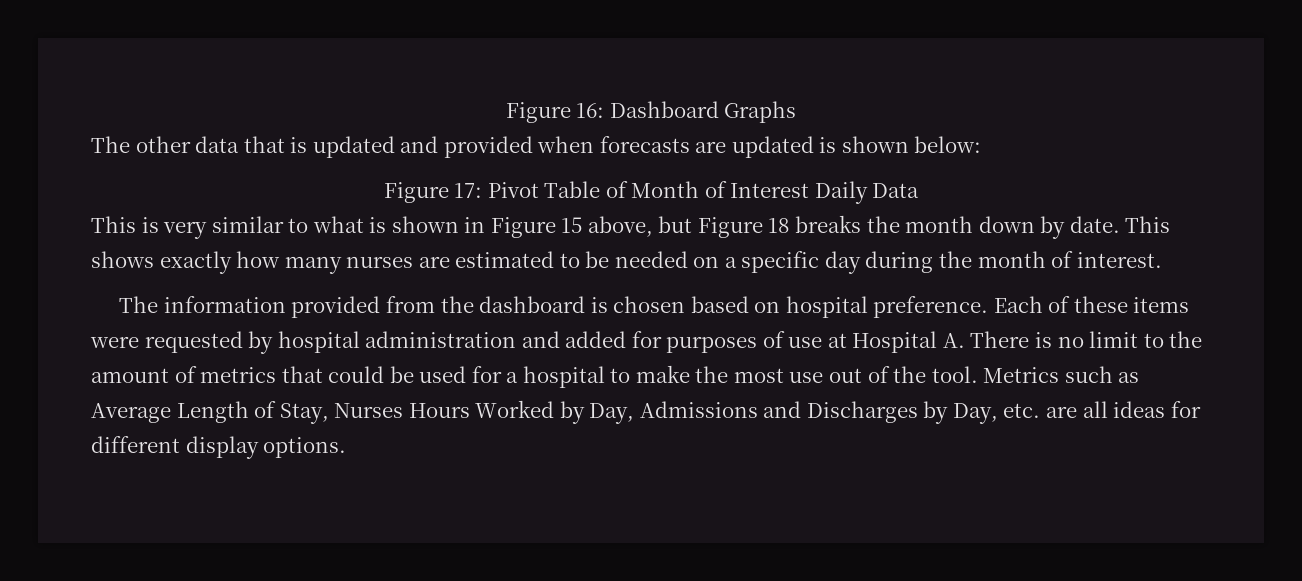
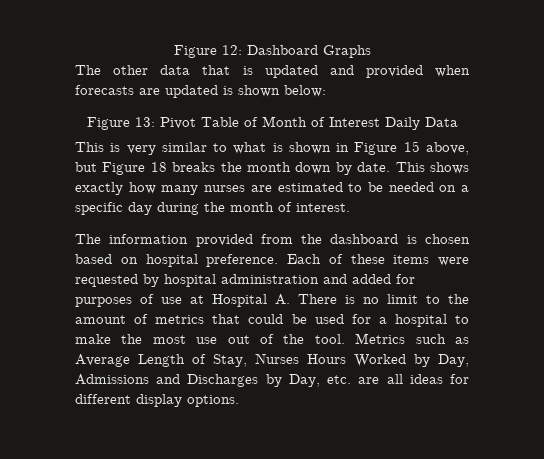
- Figure 16: Dashboard Graphs
+ Figure 12: Dashboard Graphs
- Figure 17: Pivot Table of Month of Interest Daily Data
+ Figure 13: Pivot Table of Month of Interest Daily Data

